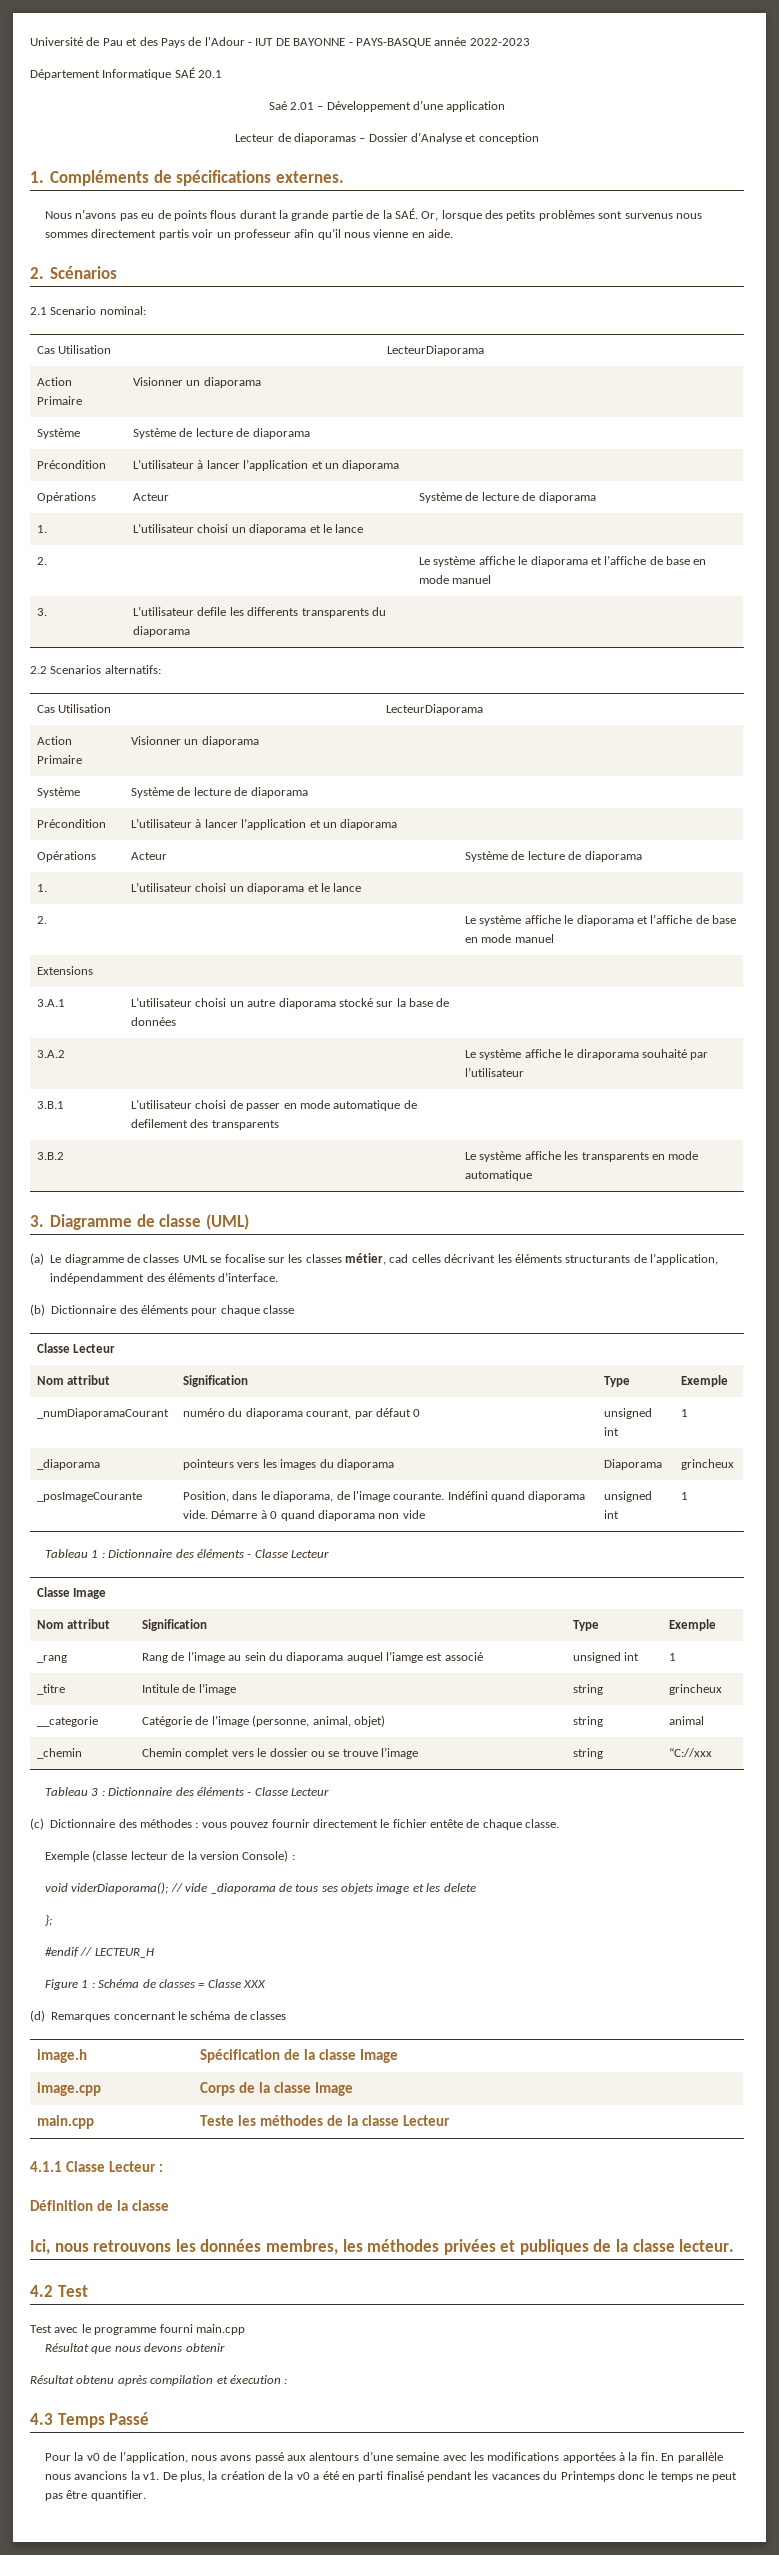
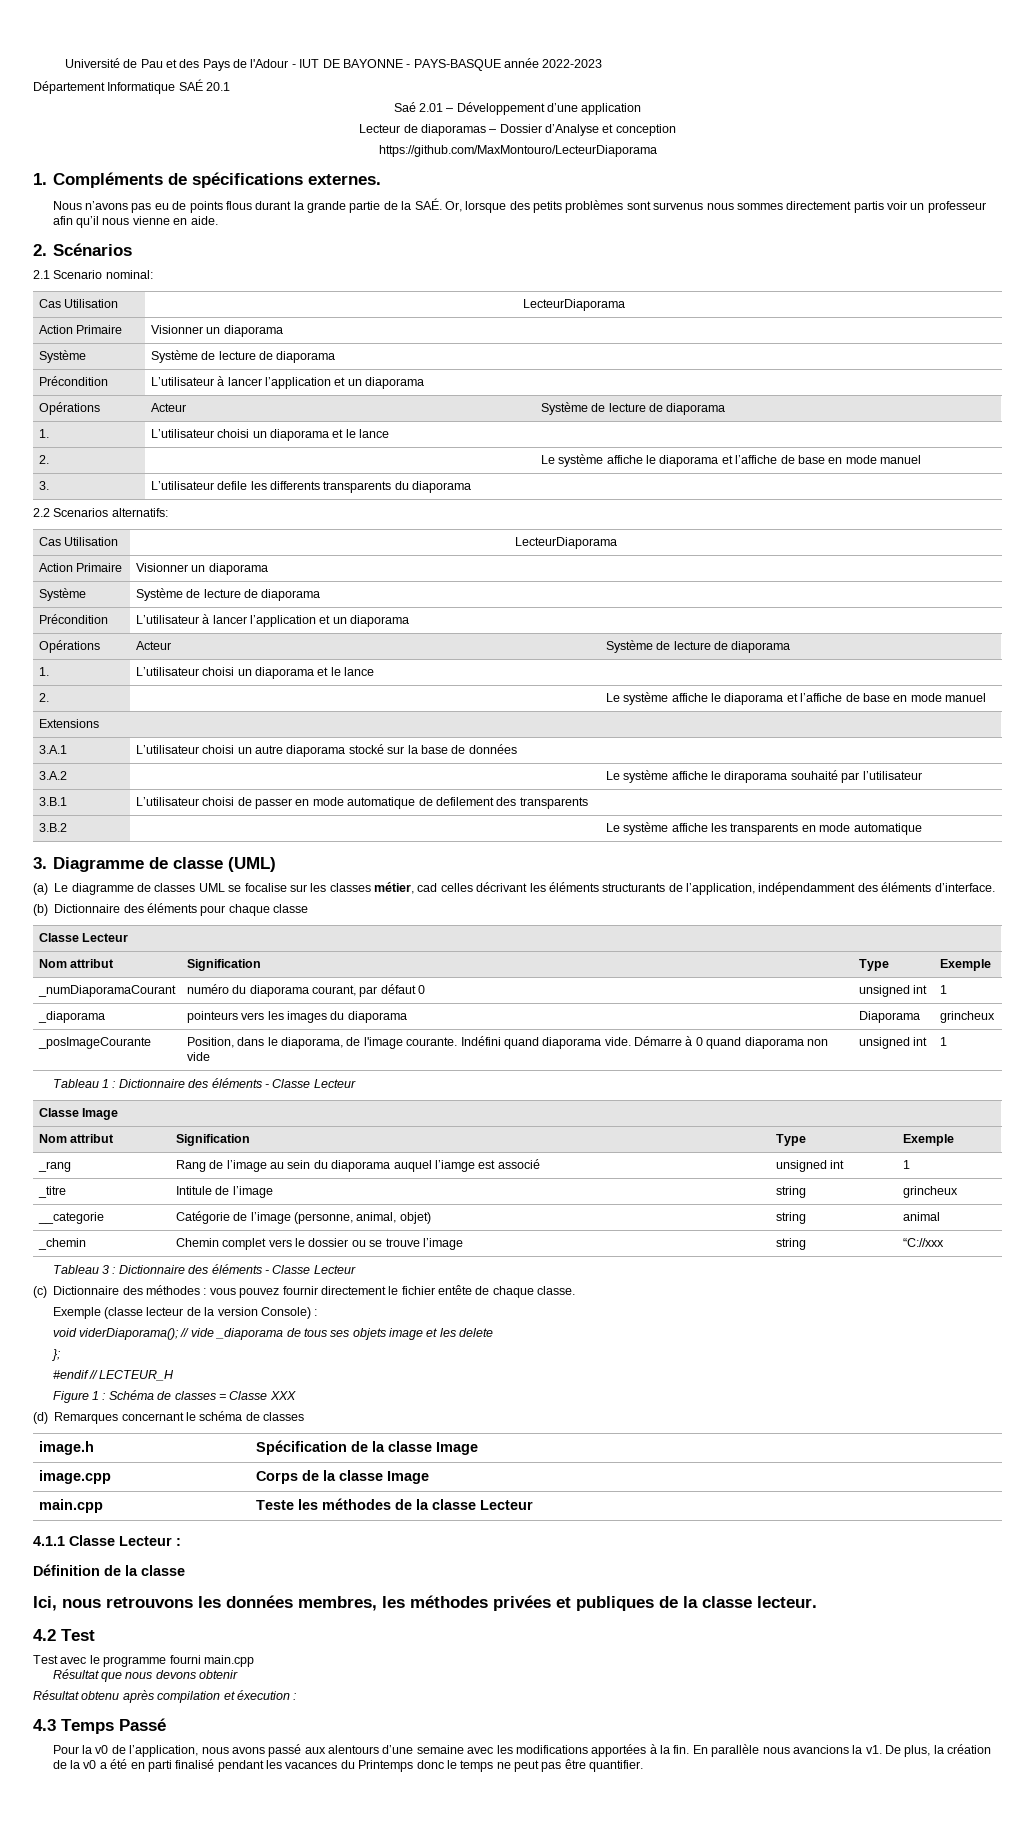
+ https://github.com/MaxMontouro/LecteurDiaporama

